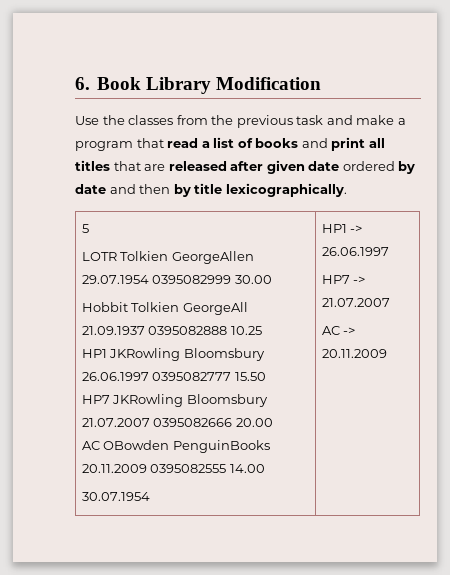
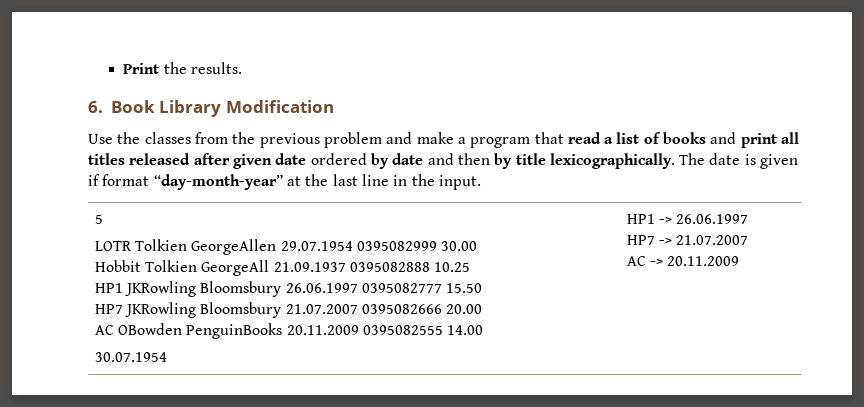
+ Print the results.
- Use the classes from the previous task and make a program that read a list of books and print all titles that are released after given date ordered by date and then by title lexicographically.
+ Use the classes from the previous problem and make a program that read a list of books and print all titles released after given date ordered by date and then by title lexicographically. The date is given if format “day-month-year” at the last line in the input.

